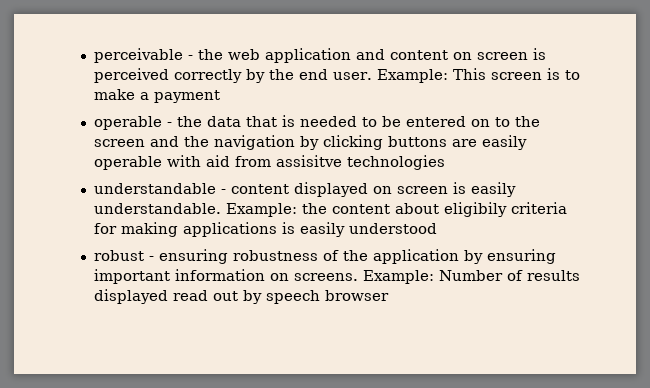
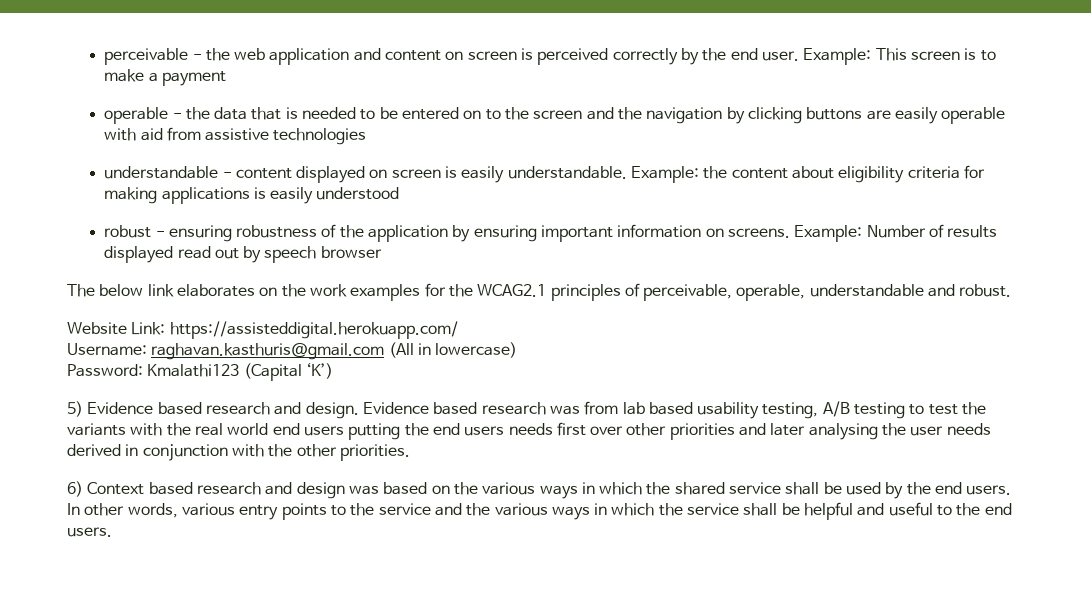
- operable - the data that is needed to be entered on to the screen and the navigation by clicking buttons are easily operable with aid from assisitve technologies
+ operable - the data that is needed to be entered on to the screen and the navigation by clicking buttons are easily operable with aid from assistive technologies
- Example: the content about eligibily criteria for making applications is easily understood
+ Example: the content about eligibility criteria for making applications is easily understood
+ The below link elaborates on the work examples for the WCAG2.1 principles of perceivable, operable, understandable and robust.
+ Website Link: https://assisteddigital.herokuapp.com/
+ Username: raghavan.kasthuris@gmail.com (All in lowercase)
+ Password: Kmalathi123 (Capital ‘K’)
+ 5) Evidence based research and design. Evidence based research was from lab based usability testing, A/B testing to test the variants with the real world end users putting the end users needs first over other priorities and later analysing the user needs derived in conjunction with the other priorities.
+ 6) Context based research and design was based on the various ways in which the shared service shall be used by the end users. In other words, various entry points to the service and the various ways in which the service shall be helpful and useful to the end users.

